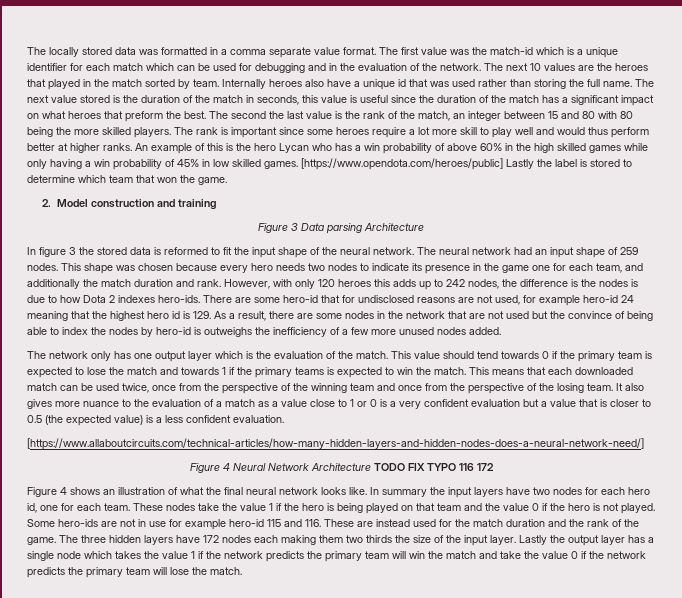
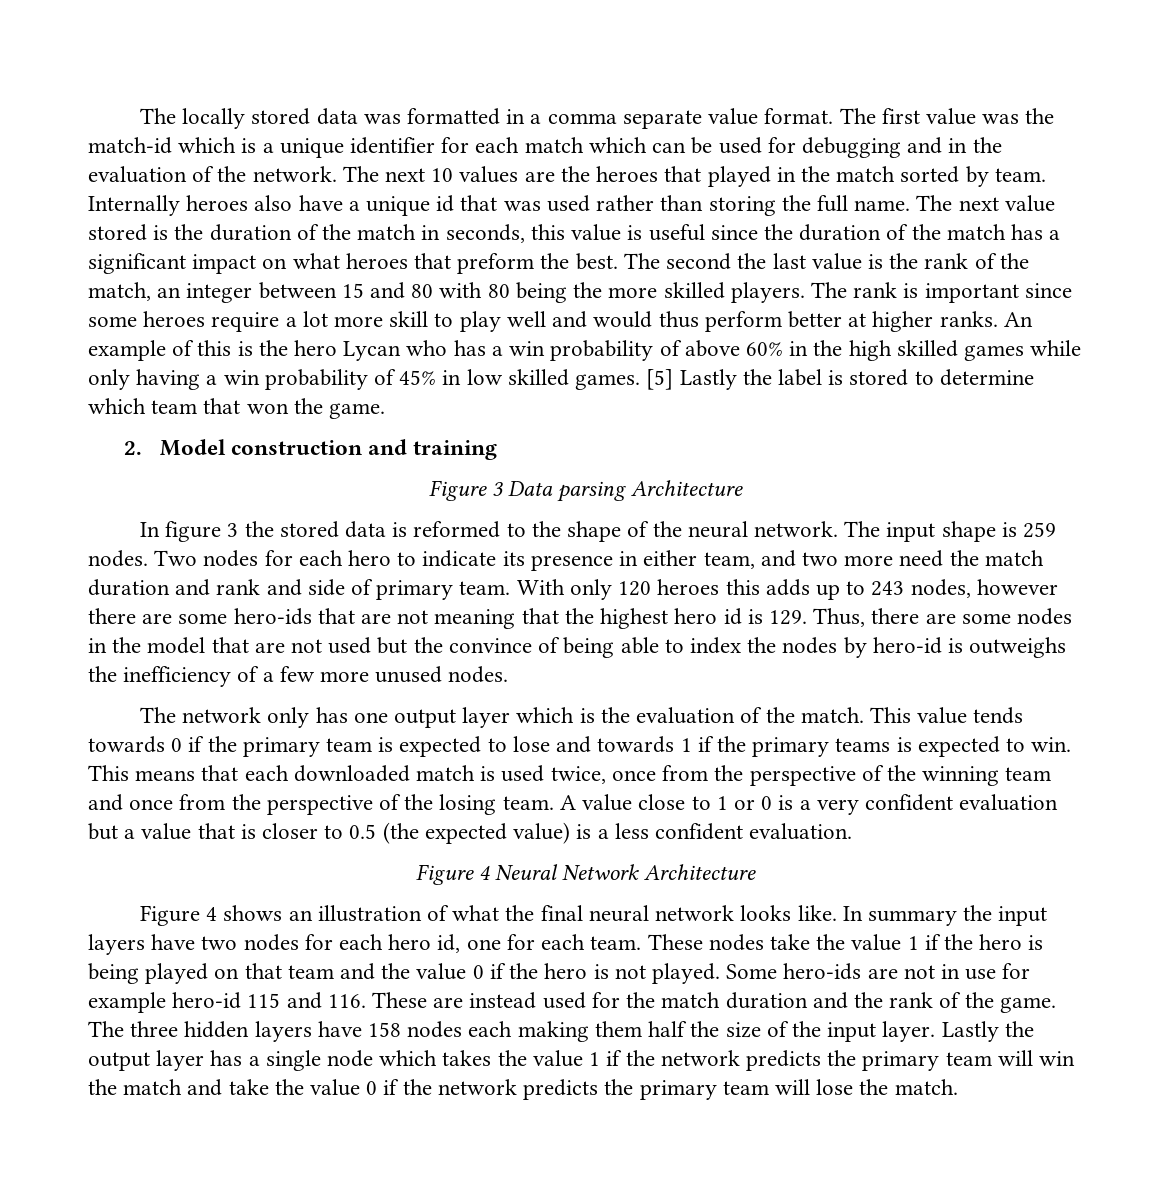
- [https://www.opendota.com/heroes/public] Lastly the label is stored to determine which team that won the game.
+ [5] Lastly the label is stored to determine which team that won the game.
- In figure 3 the stored data is reformed to fit the input shape of the neural network.
+ In figure 3 the stored data is reformed to the shape of the neural network.
- The neural network had an input shape of 259 nodes.
+ The input shape is 259 nodes.
- This shape was chosen because every hero needs two nodes to indicate its presence in the game one for each team, and additionally the match duration and rank. However, with only 120 heroes this adds up to 242 nodes, the difference is the nodes is due to how Dota 2 indexes hero-ids. There are some hero-id that for undisclosed reasons are not used, for example hero-id 24 meaning that the highest hero id is 129. As a result, there are some nodes in the network that are not used but the convince of being able to index the nodes by hero-id is outweighs the inefficiency of a few more unused nodes added.
+ Two nodes for each hero to indicate its presence in either team, and two more need the match duration and rank and side of primary team. With only 120 heroes this adds up to 243 nodes, however there are some hero-ids that are not meaning that the highest hero id is 129. Thus, there are some nodes in the model that are not used but the convince of being able to index the nodes by hero-id is outweighs the inefficiency of a few more unused nodes.
- This value should tend towards 0 if the primary team is expected to lose the match and towards 1 if the primary teams is expected to win the match.
+ This value tends towards 0 if the primary team is expected to lose and towards 1 if the primary teams is expected to win.
- This means that each downloaded match can be used twice, once from the perspective of the winning team and once from the perspective of the losing team.
+ This means that each downloaded match is used twice, once from the perspective of the winning team and once from the perspective of the losing team.
- It also gives more nuance to the evaluation of a match as a value close to 1 or 0 is a very confident evaluation but a value that is closer to 0.5 (the expected value) is a less confident evaluation.
+ A value close to 1 or 0 is a very confident evaluation but a value that is closer to 0.5 (the expected value) is a less confident evaluation.
- [https://www.allaboutcircuits.com/technical-articles/how-many-hidden-layers-and-hidden-nodes-does-a-neural-network-need/]
- Figure 4 Neural Network Architecture TODO FIX TYPO 116 172
+ Figure 4 Neural Network Architecture
- The three hidden layers have 172 nodes each making them two thirds the size of the input layer.
+ The three hidden layers have 158 nodes each making them half the size of the input layer.

